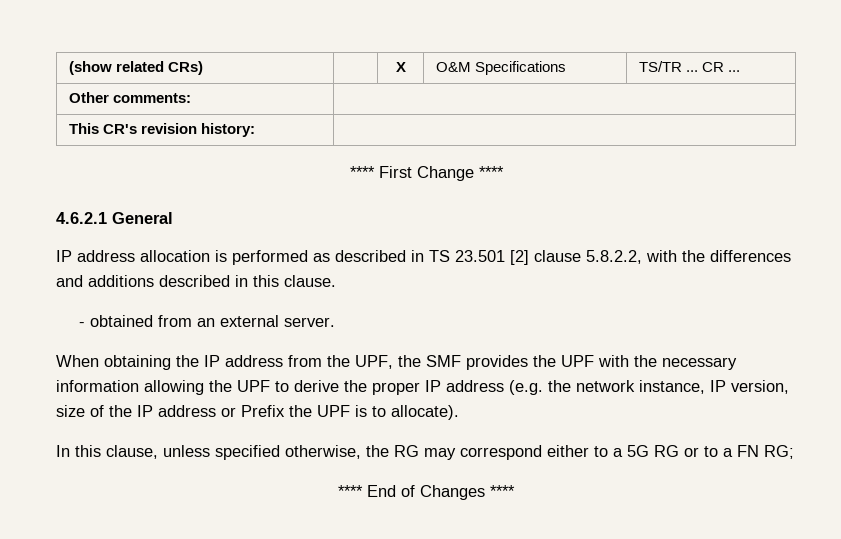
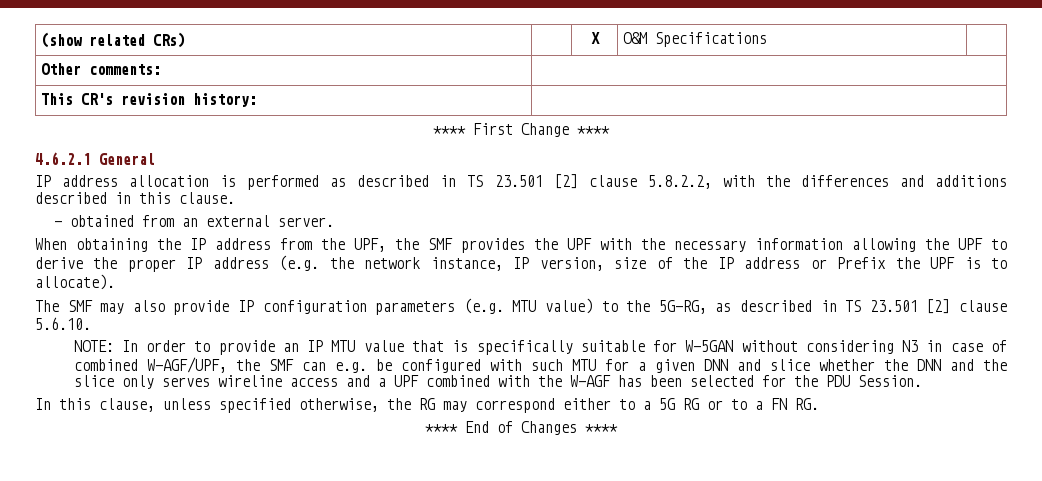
- (show related CRs) | | X | O&M Specifications | TS/TR ... CR ...
+ (show related CRs) | | X | O&M Specifications |
+ The SMF may also provide IP configuration parameters (e.g. MTU value) to the 5G-RG, as described in TS 23.501 [2] clause 5.6.10.
+ NOTE: In order to provide an IP MTU value that is specifically suitable for W-5GAN without considering N3 in case of combined W-AGF/UPF, the SMF can e.g. be configured with such MTU for a given DNN and slice whether the DNN and the slice only serves wireline access and a UPF combined with the W-AGF has been selected for the PDU Session.
- In this clause, unless specified otherwise, the RG may correspond either to a 5G RG or to a FN RG;
+ In this clause, unless specified otherwise, the RG may correspond either to a 5G RG or to a FN RG.

